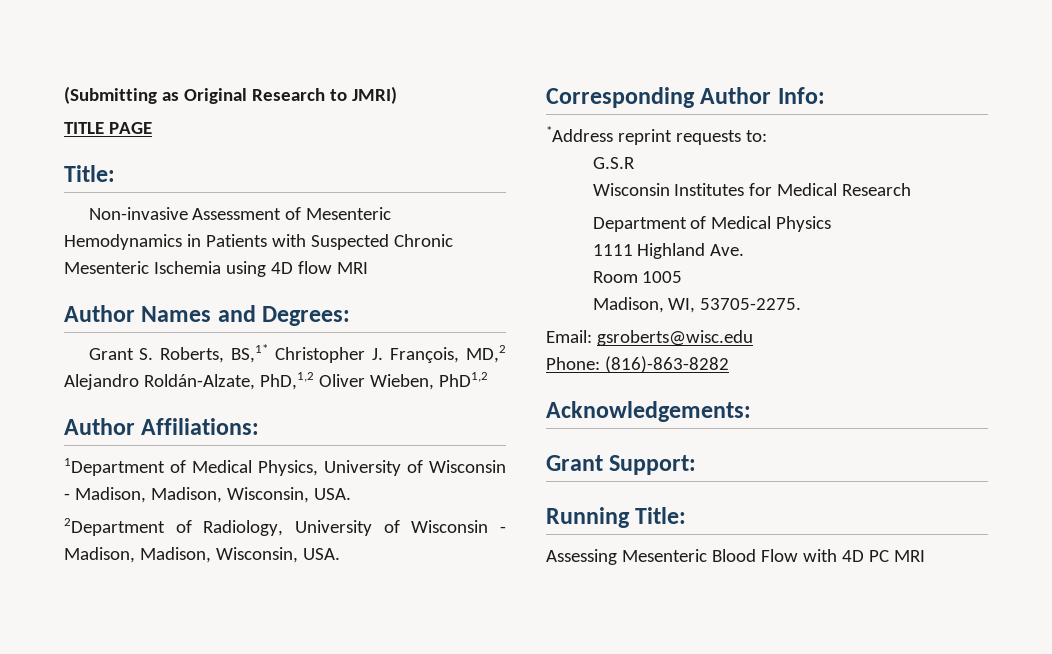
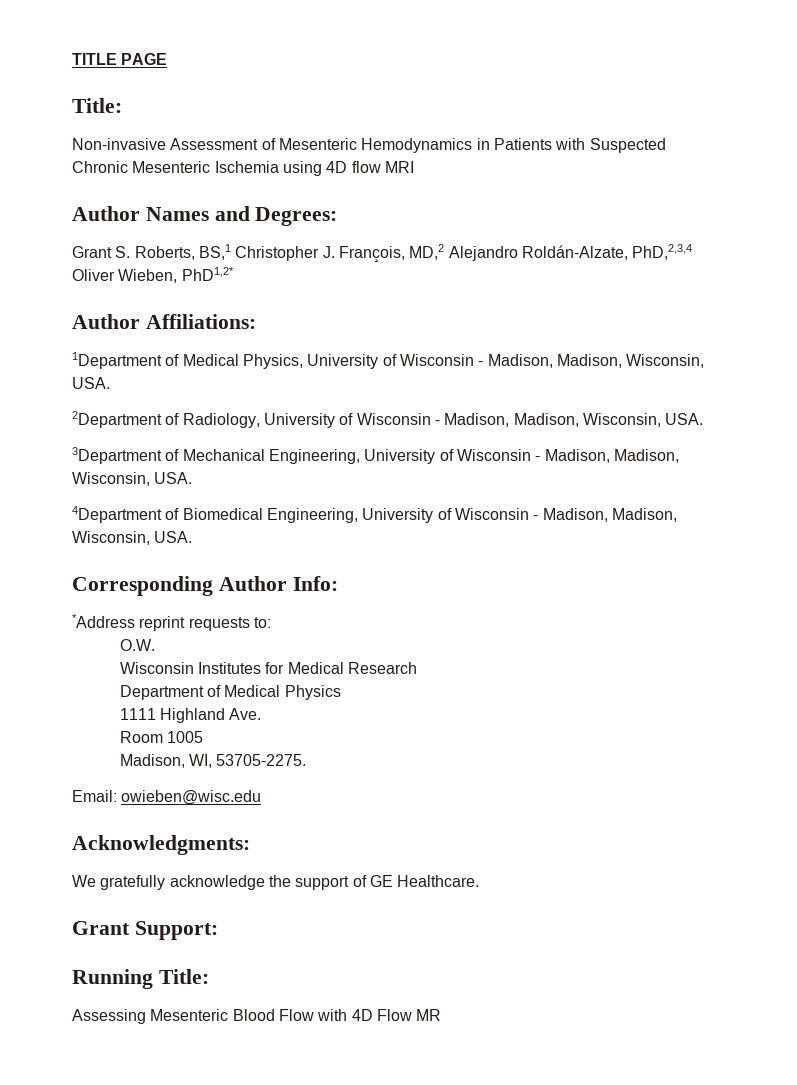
- (Submitting as Original Research to JMRI)
- Grant S. Roberts, BS,1* Christopher J. François, MD,2 Alejandro Roldán-Alzate, PhD,1,2 Oliver Wieben, PhD1,2
+ Grant S. Roberts, BS,1 Christopher J. François, MD,2 Alejandro Roldán-Alzate, PhD,2,3,4 Oliver Wieben, PhD1,2*
+ 3Department of Mechanical Engineering, University of Wisconsin - Madison, Madison, Wisconsin, USA.
+ 4Department of Biomedical Engineering, University of Wisconsin - Madison, Madison, Wisconsin, USA.
- G.S.R
+ O.W.
- Email: gsroberts@wisc.edu
- Phone: (816)-863-8282
- Acknowledgements:
+ Email: owieben@wisc.edu
+ Acknowledgments:
+ We gratefully acknowledge the support of GE Healthcare.
- Assessing Mesenteric Blood Flow with 4D PC MRI
+ Assessing Mesenteric Blood Flow with 4D Flow MR

